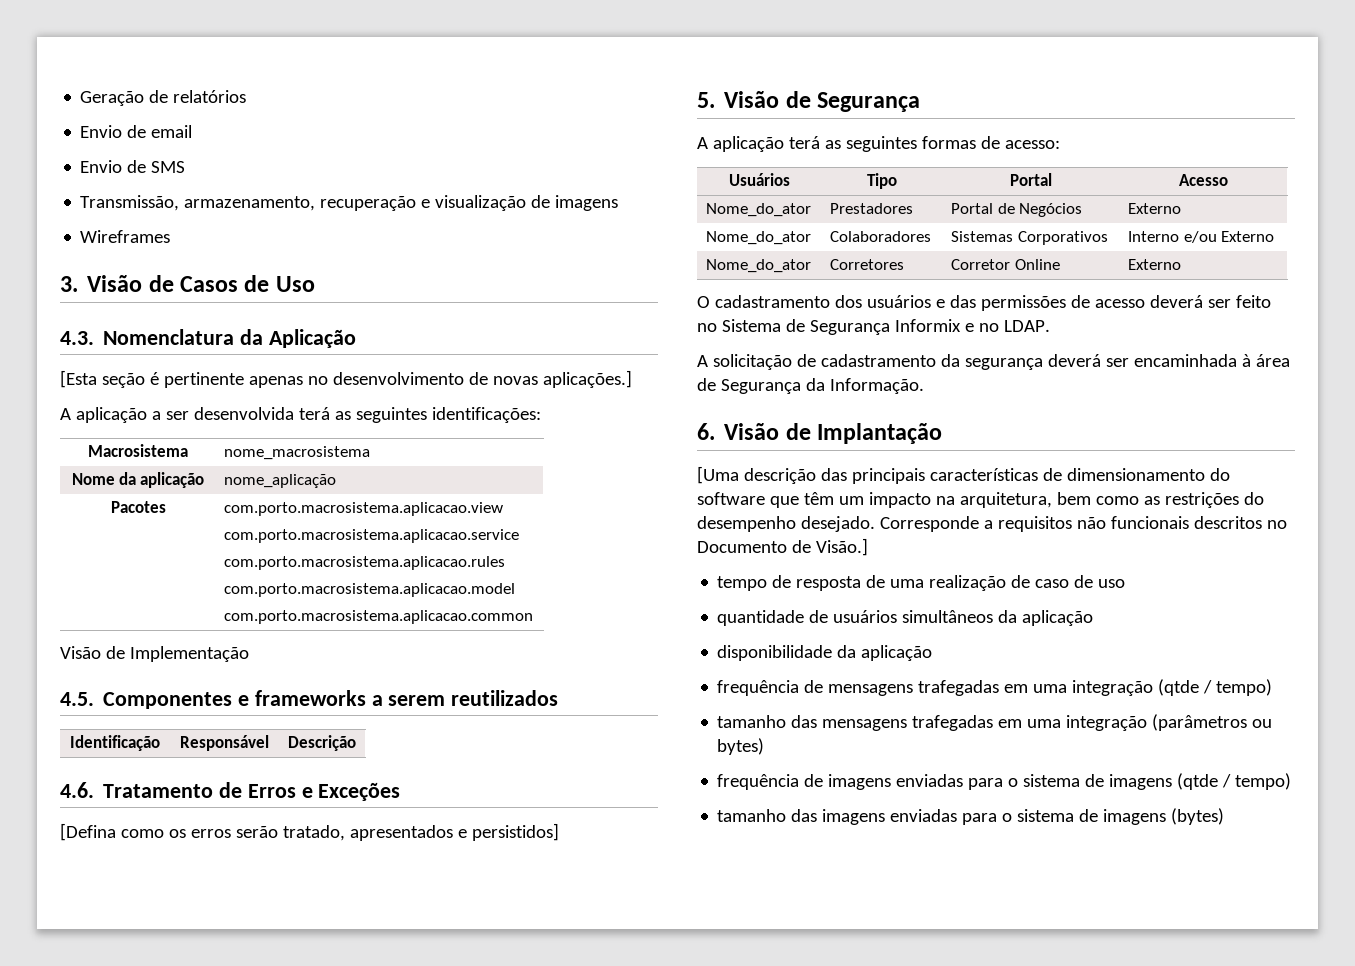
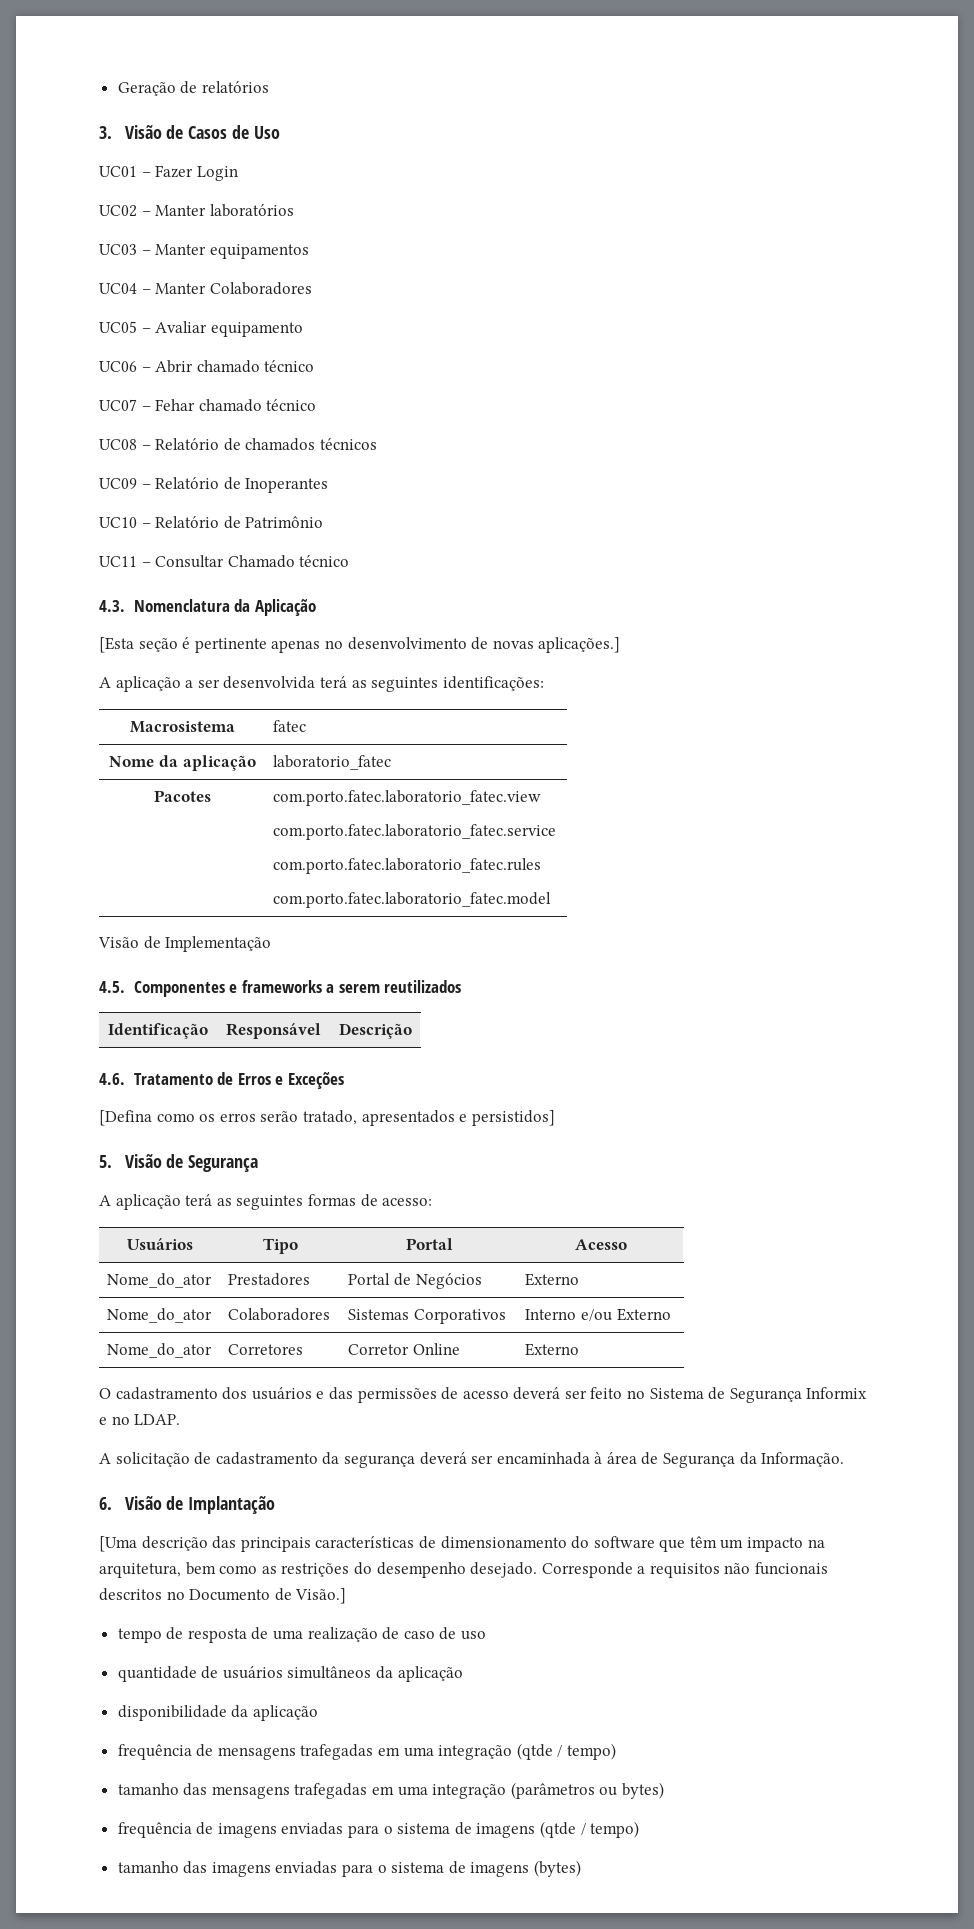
- Envio de email
- Envio de SMS
- Transmissão, armazenamento, recuperação e visualização de imagens
- Wireframes
+ UC01 – Fazer Login
+ UC02 – Manter laboratórios
+ UC03 – Manter equipamentos
+ UC04 – Manter Colaboradores
+ UC05 – Avaliar equipamento
+ UC06 – Abrir chamado técnico
+ UC07 – Fehar chamado técnico
+ UC08 – Relatório de chamados técnicos
+ UC09 – Relatório de Inoperantes
+ UC10 – Relatório de Patrimônio
+ UC11 – Consultar Chamado técnico
- Macrosistema | nome_macrosistema
+ Macrosistema | fatec
- Nome da aplicação | nome_aplicação
+ Nome da aplicação | laboratorio_fatec
- Pacotes | com.porto.macrosistema.aplicacao.view
- com.porto.macrosistema.aplicacao.service
- com.porto.macrosistema.aplicacao.rules
- com.porto.macrosistema.aplicacao.model
- com.porto.macrosistema.aplicacao.common
+ Pacotes | com.porto.fatec.laboratorio_fatec.view
+ com.porto.fatec.laboratorio_fatec.service
+ com.porto.fatec.laboratorio_fatec.rules
+ com.porto.fatec.laboratorio_fatec.model

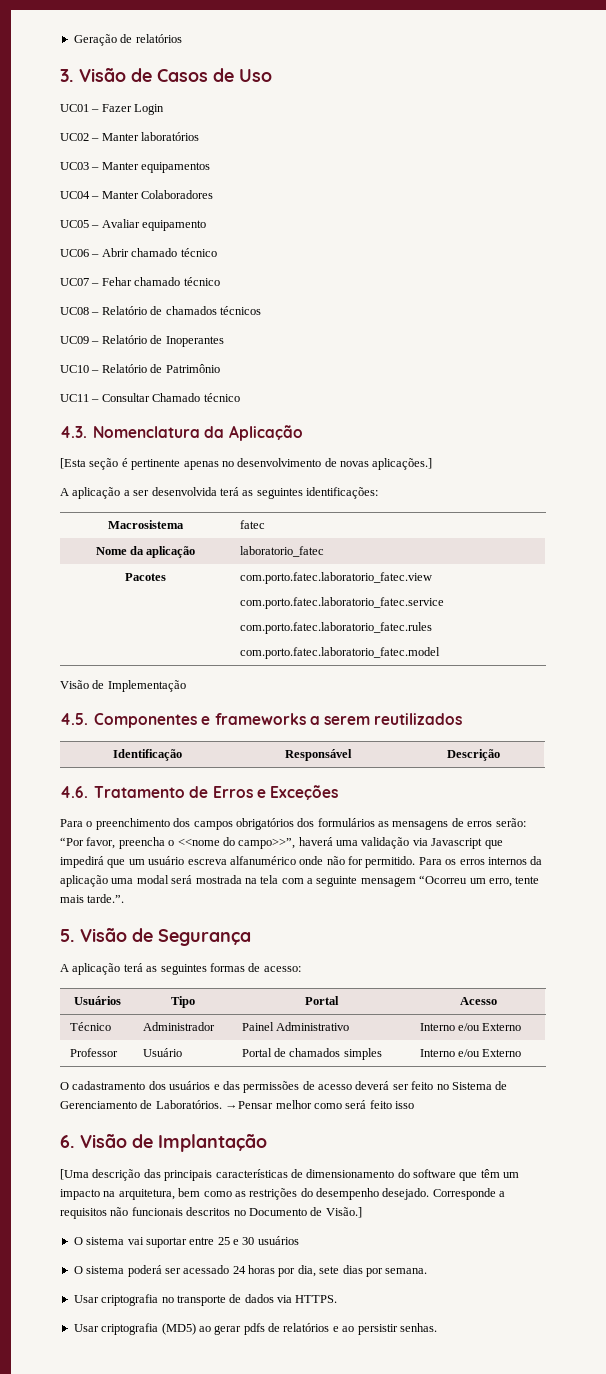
- [Defina como os erros serão tratado, apresentados e persistidos]
+ Para o preenchimento dos campos obrigatórios dos formulários as mensagens de erros serão: “Por favor, preencha o <<nome do campo>>”, haverá uma validação via Javascript que impedirá que um usuário escreva alfanumérico onde não for permitido. Para os erros internos da aplicação uma modal será mostrada na tela com a seguinte mensagem “Ocorreu um erro, tente mais tarde.”.
- Nome_do_ator | Prestadores | Portal de Negócios | Externo
- Nome_do_ator | Colaboradores | Sistemas Corporativos | Interno e/ou Externo
- Nome_do_ator | Corretores | Corretor Online | Externo
+ Técnico | Administrador | Painel Administrativo | Interno e/ou Externo
+ Professor | Usuário | Portal de chamados simples | Interno e/ou Externo
- O cadastramento dos usuários e das permissões de acesso deverá ser feito no Sistema de Segurança Informix e no LDAP.
- A solicitação de cadastramento da segurança deverá ser encaminhada à área de Segurança da Informação.
+ O cadastramento dos usuários e das permissões de acesso deverá ser feito no Sistema de Gerenciamento de Laboratórios. →Pensar melhor como será feito isso
- tempo de resposta de uma realização de caso de uso
- quantidade de usuários simultâneos da aplicação
- disponibilidade da aplicação
- frequência de mensagens trafegadas em uma integração (qtde / tempo)
- tamanho das mensagens trafegadas em uma integração (parâmetros ou bytes)
- frequência de imagens enviadas para o sistema de imagens (qtde / tempo)
- tamanho das imagens enviadas para o sistema de imagens (bytes)
+ O sistema vai suportar entre 25 e 30 usuários
+ O sistema poderá ser acessado 24 horas por dia, sete dias por semana.
+ Usar criptografia no transporte de dados via HTTPS.
+ Usar criptografia (MD5) ao gerar pdfs de relatórios e ao persistir senhas.

